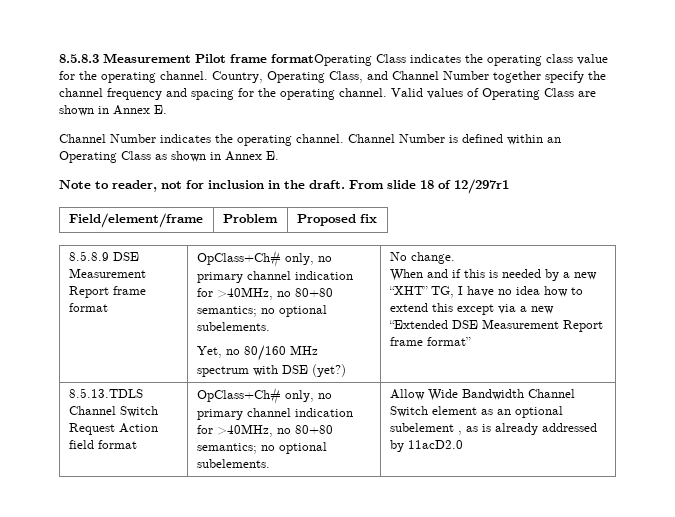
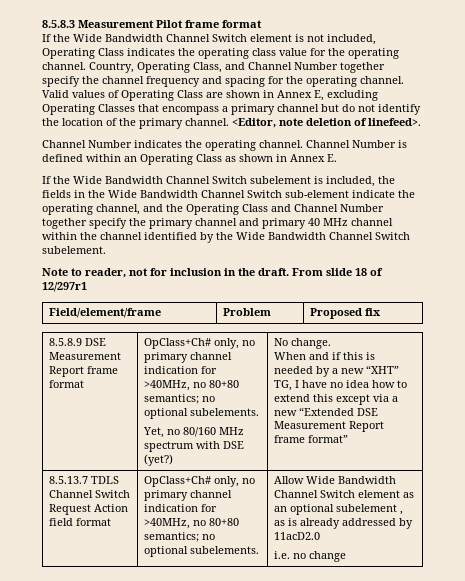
- 8.5.8.3 Measurement Pilot frame formatOperating Class indicates the operating class value for the operating channel.
+ 8.5.8.3 Measurement Pilot frame format
+ If the Wide Bandwidth Channel Switch element is not included, Operating Class indicates the operating class value for the operating channel.
- Valid values of Operating Class are shown in Annex E.
+ Valid values of Operating Class are shown in Annex E, excluding Operating Classes that encompass a primary channel but do not identify the location of the primary channel. <Editor, note deletion of linefeed>.
+ If the Wide Bandwidth Channel Switch subelement is included, the fields in the Wide Bandwidth Channel Switch sub-element indicate the operating channel, and the Operating Class and Channel Number together specify the primary channel and primary 40 MHz channel within the channel identified by the Wide Bandwidth Channel Switch subelement.
- 8.5.13.TDLS Channel Switch Request Action field format
+ 8.5.13.7 TDLS Channel Switch Request Action field format
+ i.e. no change

